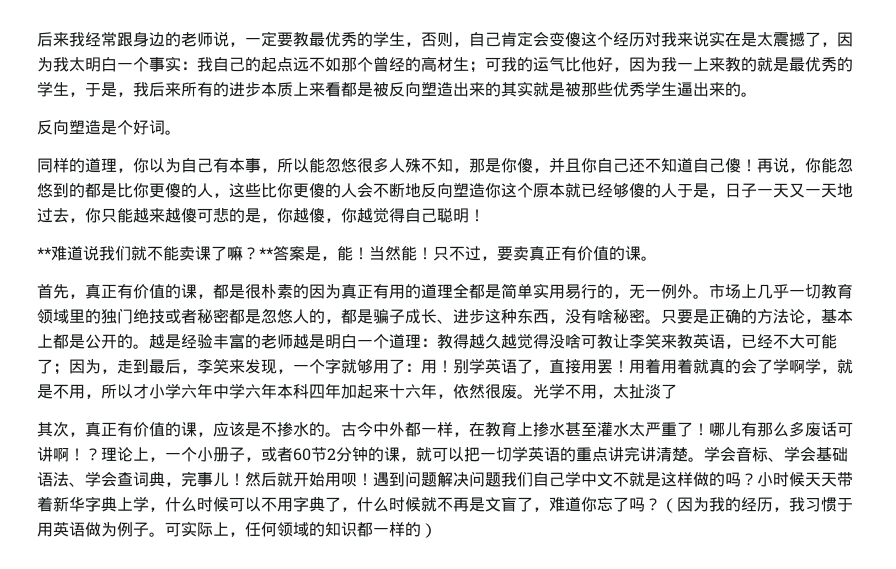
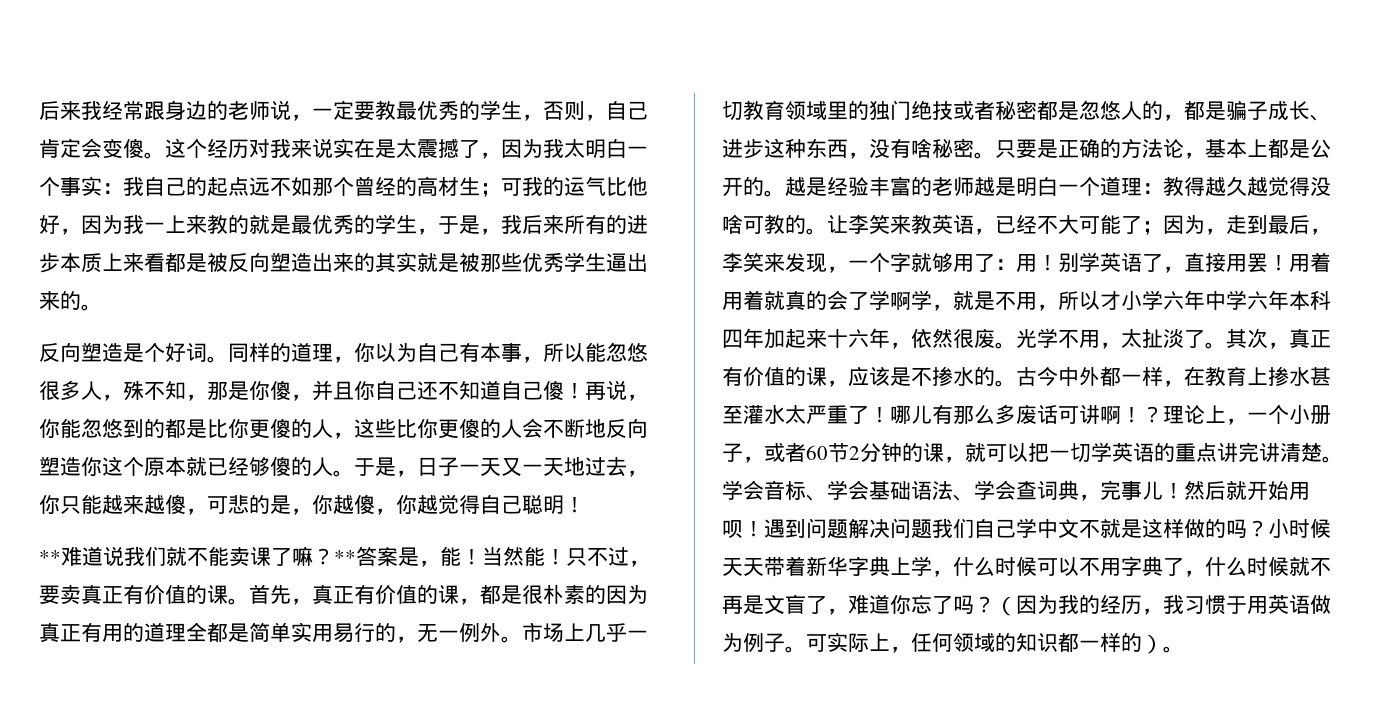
- 后来我经常跟身边的老师说，一定要教最优秀的学生，否则，自己肯定会变傻这个经历对我来说实在是太震撼了，因为我太明白一个事实：
+ 后来我经常跟身边的老师说，一定要教最优秀的学生，否则，自己肯定会变傻。这个经历对我来说实在是太震撼了，因为我太明白一个事实：
- 反向塑造是个好词。
- 同样的道理，你以为自己有本事，所以能忽悠很多人殊不知，那是你傻，并且你自己还不知道自己傻！
+ 反向塑造是个好词。同样的道理，你以为自己有本事，所以能忽悠很多人，殊不知，那是你傻，并且你自己还不知道自己傻！
- 再说，你能忽悠到的都是比你更傻的人，这些比你更傻的人会不断地反向塑造你这个原本就已经够傻的人于是，日子一天又一天地过去，你只能越来越傻可悲的是，你越傻，你越觉得自己聪明！
+ 再说，你能忽悠到的都是比你更傻的人，这些比你更傻的人会不断地反向塑造你这个原本就已经够傻的人。于是，日子一天又一天地过去，你只能越来越傻，可悲的是，你越傻，你越觉得自己聪明！
- 只不过，要卖真正有价值的课。
- 首先，真正有价值的课，都是很朴素的因为真正有用的道理全都是简单实用易行的，无一例外。
+ 只不过，要卖真正有价值的课。首先，真正有价值的课，都是很朴素的因为真正有用的道理全都是简单实用易行的，无一例外。
- 越是经验丰富的老师越是明白一个道理：教得越久越觉得没啥可教让李笑来教英语，已经不大可能了；因为，走到最后，李笑来发现，一个字就够用了：用！
+ 越是经验丰富的老师越是明白一个道理：教得越久越觉得没啥可教的。让李笑来教英语，已经不大可能了；因为，走到最后，李笑来发现，一个字就够用了：用！
- 光学不用，太扯淡了
- 其次，真正有价值的课，应该是不掺水的。
+ 光学不用，太扯淡了。其次，真正有价值的课，应该是不掺水的。
- 可实际上，任何领域的知识都一样的）
+ 可实际上，任何领域的知识都一样的）。

